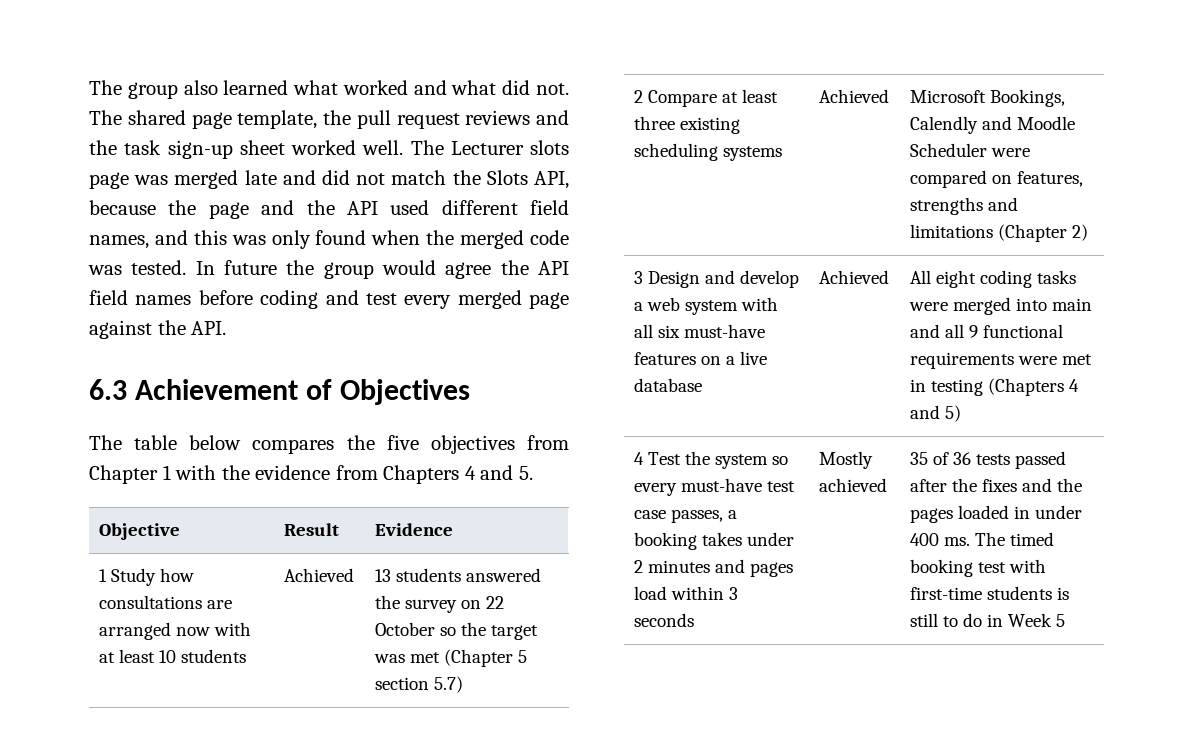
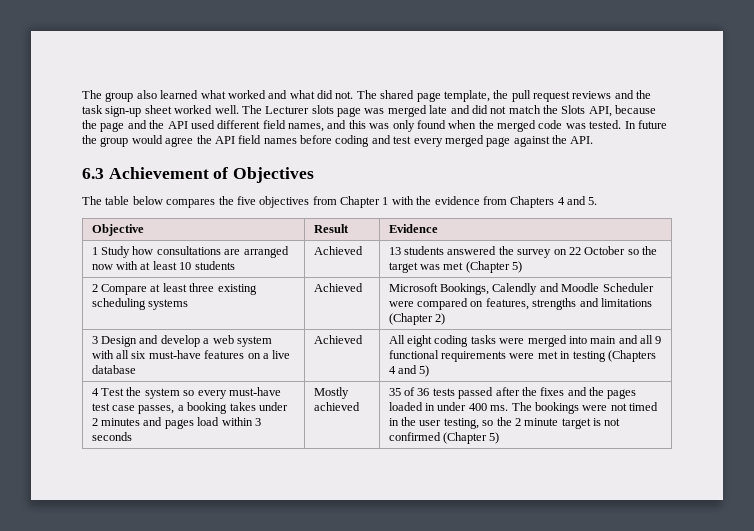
- 1 Study how consultations are arranged now with at least 10 students | Achieved | 13 students answered the survey on 22 October so the target was met (Chapter 5 section 5.7)
+ 1 Study how consultations are arranged now with at least 10 students | Achieved | 13 students answered the survey on 22 October so the target was met (Chapter 5)
- The timed booking test with first-time students is still to do in Week 5
+ The bookings were not timed in the user testing, so the 2 minute target is not confirmed (Chapter 5)

